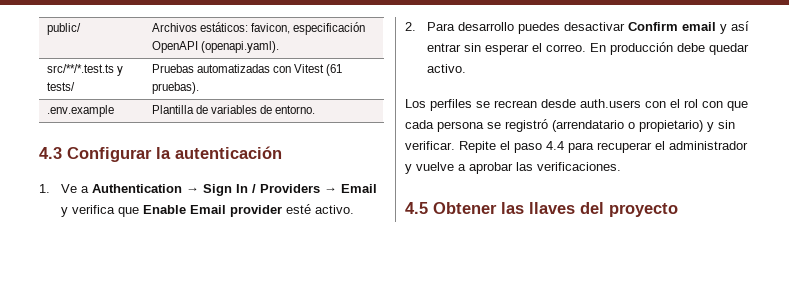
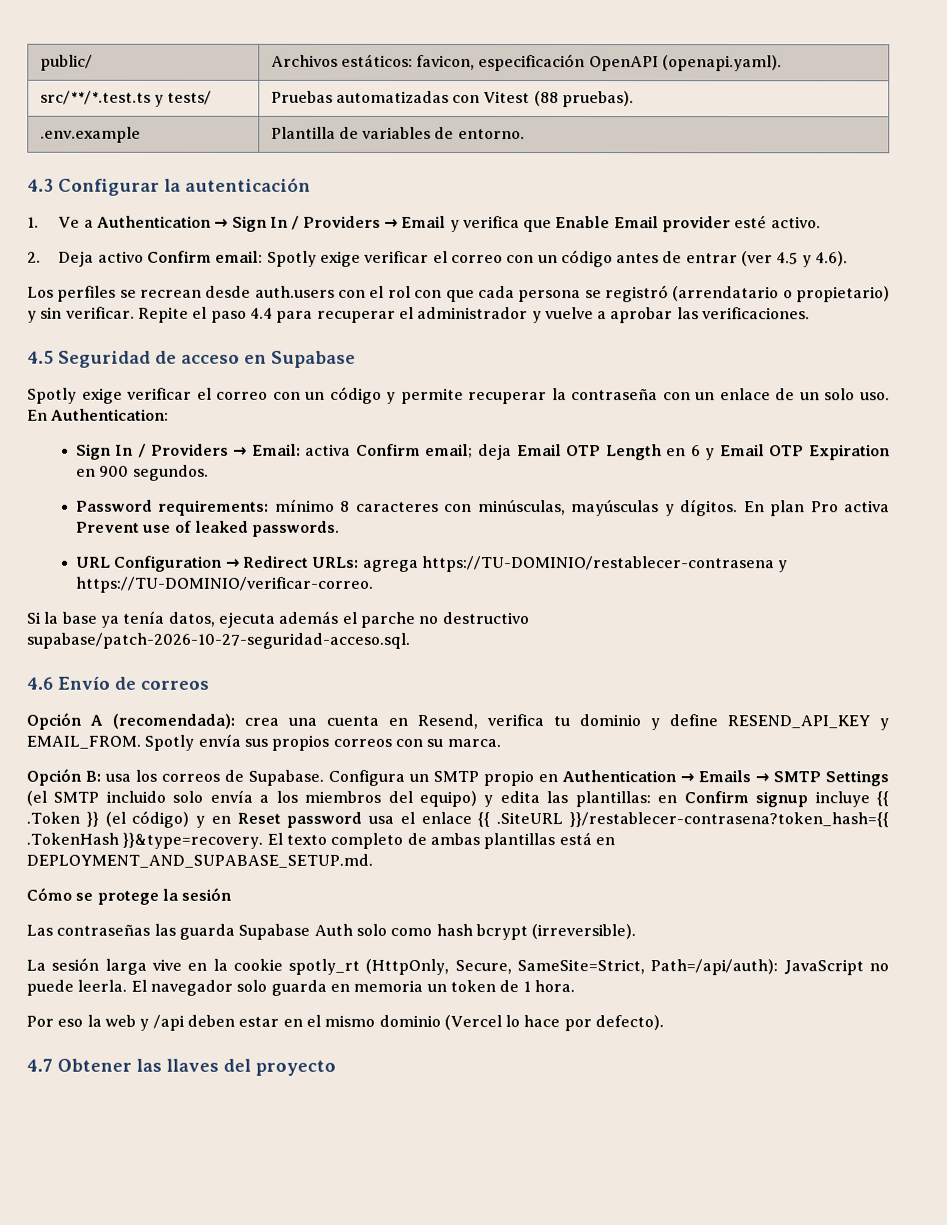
- src/**/*.test.ts y tests/ | Pruebas automatizadas con Vitest (61 pruebas).
+ src/**/*.test.ts y tests/ | Pruebas automatizadas con Vitest (88 pruebas).
- 2. Para desarrollo puedes desactivar Confirm email y así entrar sin esperar el correo. En producción debe quedar activo.
+ 2. Deja activo Confirm email: Spotly exige verificar el correo con un código antes de entrar (ver 4.5 y 4.6).
- 4.5 Obtener las llaves del proyecto
+ 4.5 Seguridad de acceso en Supabase
+ Spotly exige verificar el correo con un código y permite recuperar la contraseña con un enlace de un solo uso. En Authentication:
+ Sign In / Providers → Email: activa Confirm email; deja Email OTP Length en 6 y Email OTP Expiration en 900 segundos.
+ Password requirements: mínimo 8 caracteres con minúsculas, mayúsculas y dígitos. En plan Pro activa Prevent use of leaked passwords.
+ URL Configuration → Redirect URLs: agrega https://TU-DOMINIO/restablecer-contrasena y https://TU-DOMINIO/verificar-correo.
+ Si la base ya tenía datos, ejecuta además el parche no destructivo supabase/patch-2026-10-27-seguridad-acceso.sql.
+ 4.6 Envío de correos
+ Opción A (recomendada): crea una cuenta en Resend, verifica tu dominio y define RESEND_API_KEY y EMAIL_FROM. Spotly envía sus propios correos con su marca.
+ Opción B: usa los correos de Supabase. Configura un SMTP propio en Authentication → Emails → SMTP Settings (el SMTP incluido solo envía a los miembros del equipo) y edita las plantillas: en Confirm signup incluye {{ .Token }} (el código) y en Reset password usa el enlace {{ .SiteURL }}/restablecer-contrasena?token_hash={{ .TokenHash }}&type=recovery. El texto completo de ambas plantillas está en DEPLOYMENT_AND_SUPABASE_SETUP.md.
+ Cómo se protege la sesión
+ Las contraseñas las guarda Supabase Auth solo como hash bcrypt (irreversible).
+ La sesión larga vive en la cookie spotly_rt (HttpOnly, Secure, SameSite=Strict, Path=/api/auth): JavaScript no puede leerla. El navegador solo guarda en memoria un token de 1 hora.
+ Por eso la web y /api deben estar en el mismo dominio (Vercel lo hace por defecto).
+ 4.7 Obtener las llaves del proyecto

